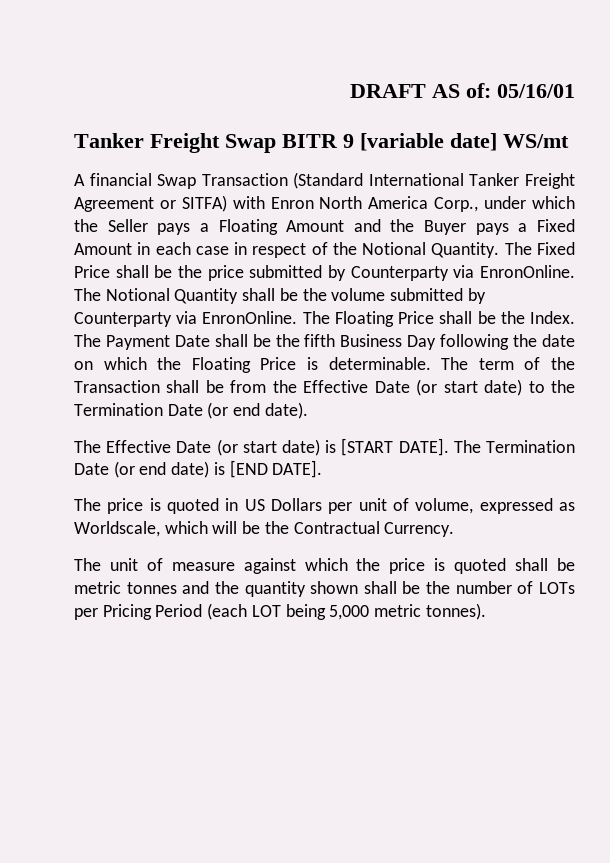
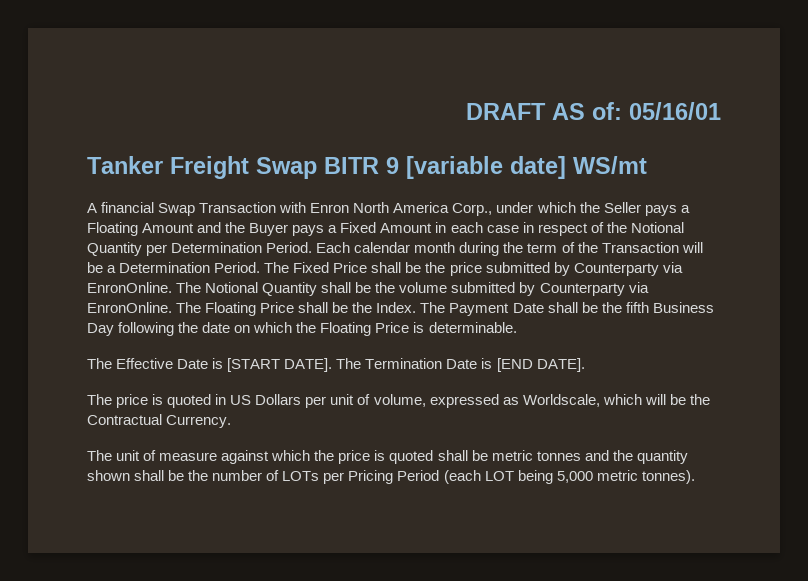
- A financial Swap Transaction (Standard International Tanker Freight Agreement or SITFA) with Enron North America Corp., under which the Seller pays a Floating Amount and the Buyer pays a Fixed Amount in each case in respect of the Notional Quantity.
+ A financial Swap Transaction with Enron North America Corp., under which the Seller pays a Floating Amount and the Buyer pays a Fixed Amount in each case in respect of the Notional Quantity per Determination Period. Each calendar month during the term of the Transaction will be a Determination Period.
- The term of the Transaction shall be from the Effective Date (or start date) to the Termination Date (or end date).
- The Effective Date (or start date) is [START DATE].
+ The Effective Date is [START DATE].
- The Termination Date (or end date) is [END DATE].
+ The Termination Date is [END DATE].

